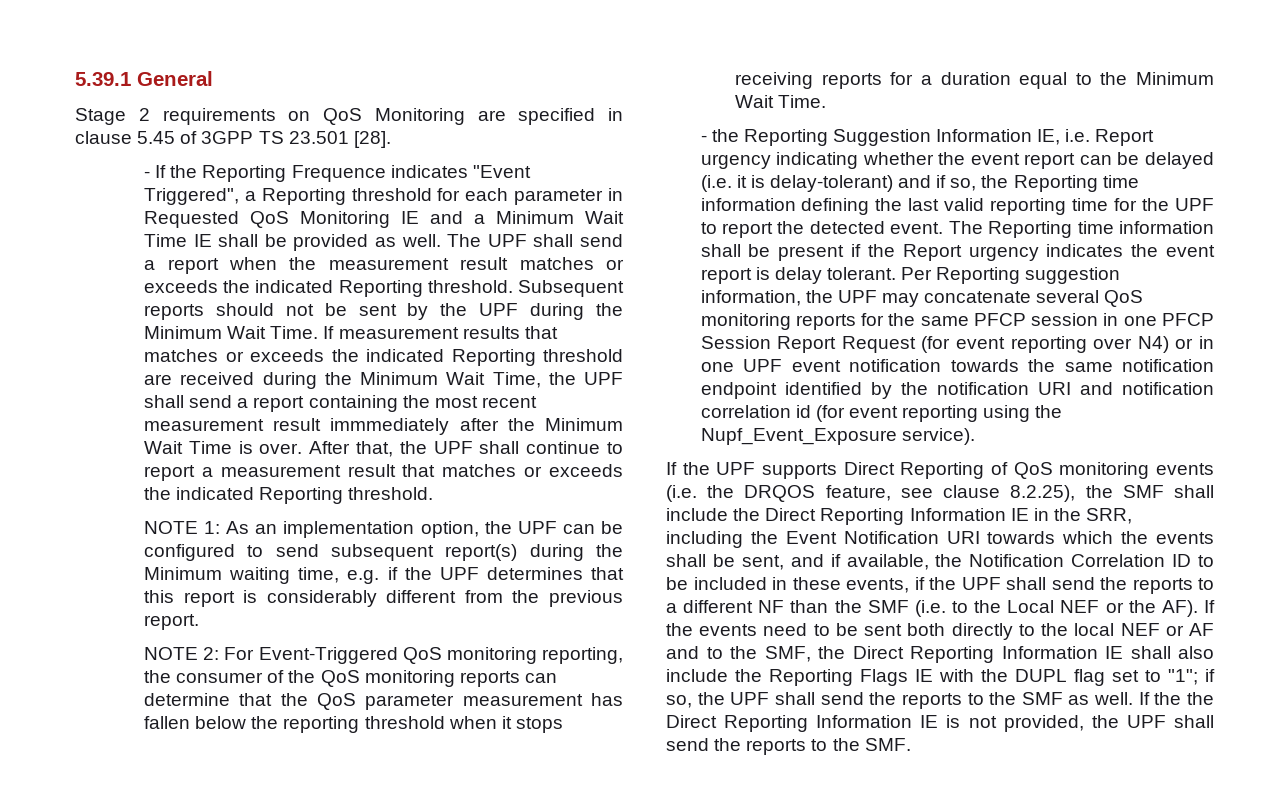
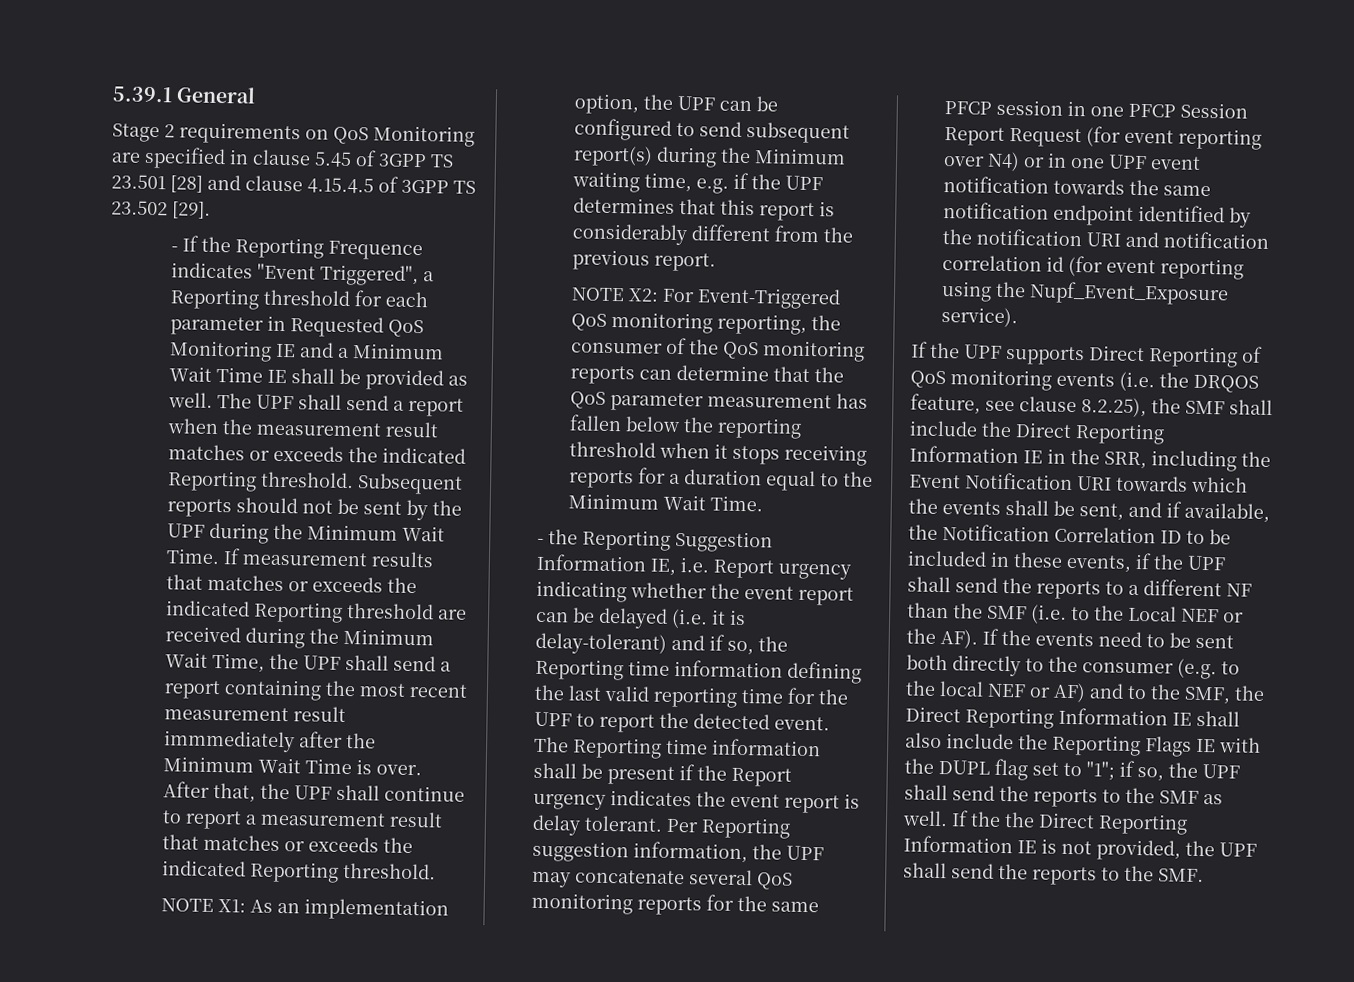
- Stage 2 requirements on QoS Monitoring are specified in clause 5.45 of 3GPP TS 23.501 [28].
+ Stage 2 requirements on QoS Monitoring are specified in clause 5.45 of 3GPP TS 23.501 [28] and clause 4.15.4.5 of 3GPP TS 23.502 [29].
- NOTE 1: As an implementation option, the UPF can be configured to send subsequent report(s) during the Minimum waiting time, e.g. if the UPF determines that this report is considerably different from the previous report.
+ NOTE X1: As an implementation option, the UPF can be configured to send subsequent report(s) during the Minimum waiting time, e.g. if the UPF determines that this report is considerably different from the previous report.
- NOTE 2: For Event-Triggered QoS monitoring reporting, the consumer of the QoS monitoring reports can determine that the QoS parameter measurement has fallen below the reporting threshold when it stops receiving reports for a duration equal to the Minimum Wait Time.
+ NOTE X2: For Event-Triggered QoS monitoring reporting, the consumer of the QoS monitoring reports can determine that the QoS parameter measurement has fallen below the reporting threshold when it stops receiving reports for a duration equal to the Minimum Wait Time.
- If the UPF supports Direct Reporting of QoS monitoring events (i.e. the DRQOS feature, see clause 8.2.25), the SMF shall include the Direct Reporting Information IE in the SRR, including the Event Notification URI towards which the events shall be sent, and if available, the Notification Correlation ID to be included in these events, if the UPF shall send the reports to a different NF than the SMF (i.e. to the Local NEF or the AF). If the events need to be sent both directly to the local NEF or AF and to the SMF, the Direct Reporting Information IE shall also include the Reporting Flags IE with the DUPL flag set to "1";
+ If the UPF supports Direct Reporting of QoS monitoring events (i.e. the DRQOS feature, see clause 8.2.25), the SMF shall include the Direct Reporting Information IE in the SRR, including the Event Notification URI towards which the events shall be sent, and if available, the Notification Correlation ID to be included in these events, if the UPF shall send the reports to a different NF than the SMF (i.e. to the Local NEF or the AF). If the events need to be sent both directly to the consumer (e.g. to the local NEF or AF) and to the SMF, the Direct Reporting Information IE shall also include the Reporting Flags IE with the DUPL flag set to "1";

